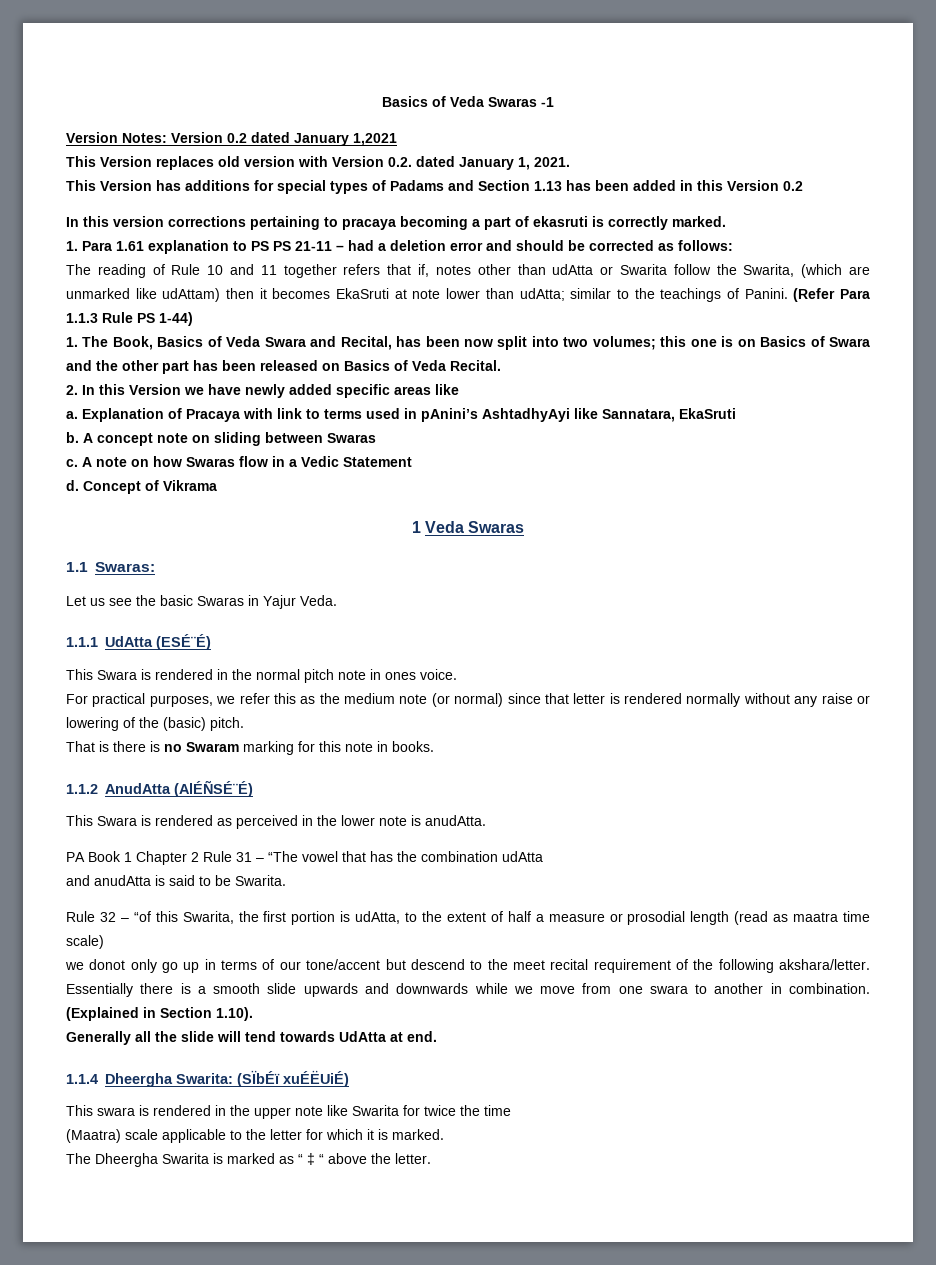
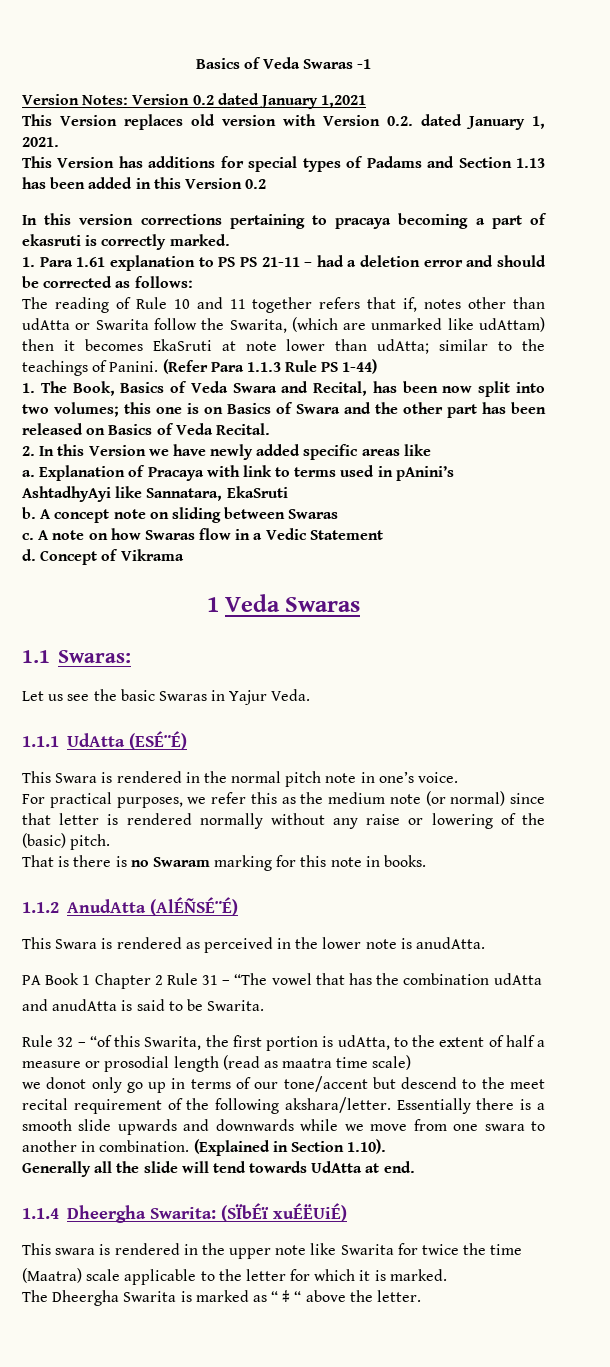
- This Swara is rendered in the normal pitch note in ones voice.
+ This Swara is rendered in the normal pitch note in one’s voice.

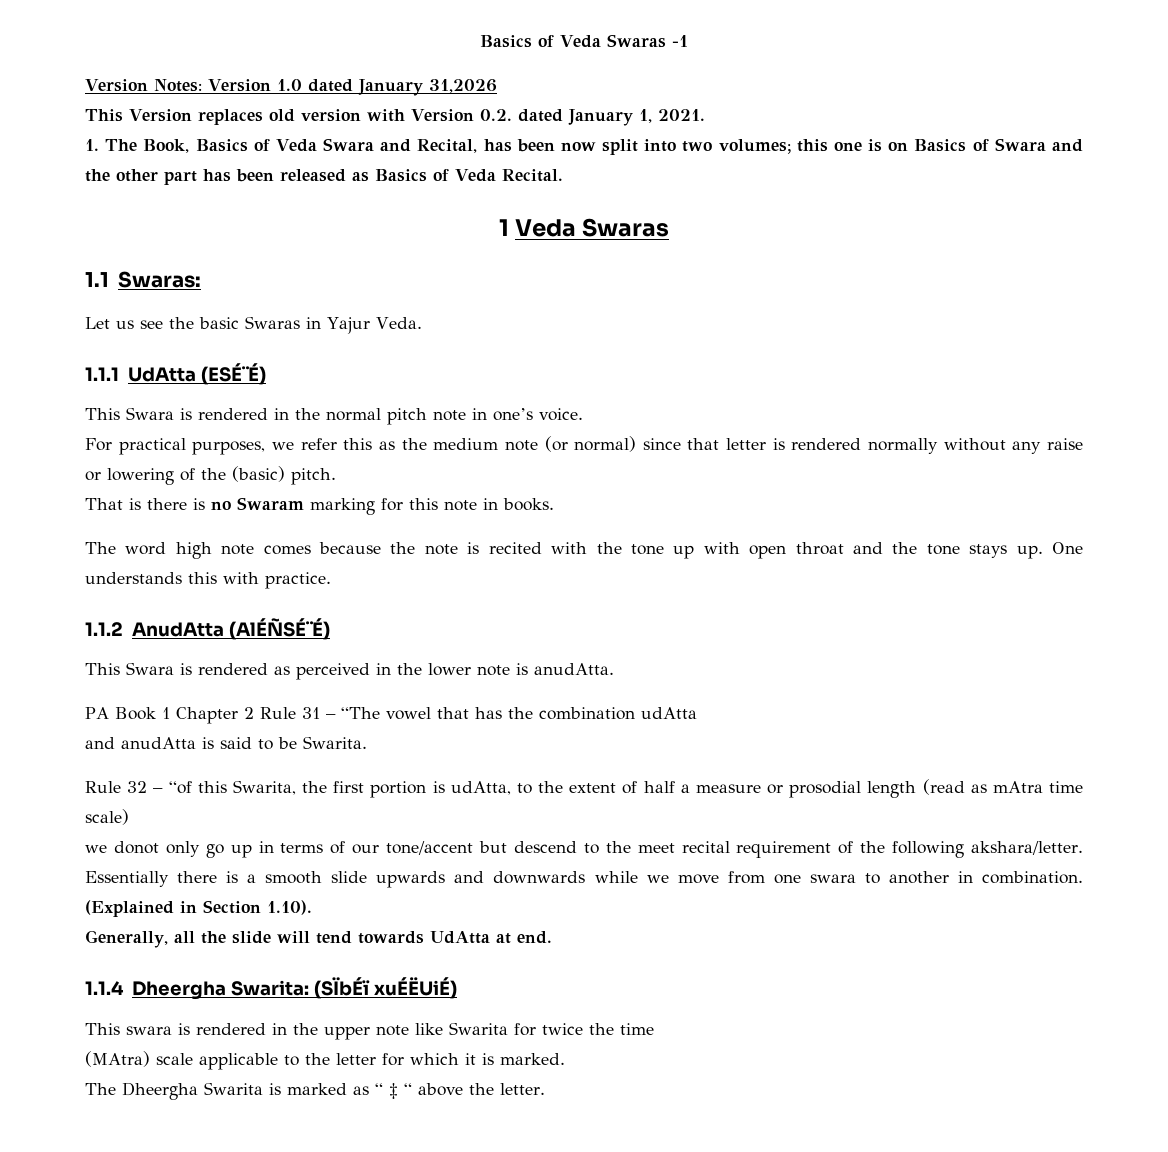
- Version Notes: Version 0.2 dated January 1,2021
+ Version Notes: Version 1.0 dated January 31,2026
- This Version has additions for special types of Padams and Section 1.13 has been added in this Version 0.2
- In this version corrections pertaining to pracaya becoming a part of ekasruti is correctly marked.
- 1. Para 1.61 explanation to PS PS 21-11 – had a deletion error and should be corrected as follows:
- The reading of Rule 10 and 11 together refers that if, notes other than udAtta or Swarita follow the Swarita, (which are unmarked like udAttam) then it becomes EkaSruti at note lower than udAtta; similar to the teachings of Panini. (Refer Para 1.1.3 Rule PS 1-44)
- 1. The Book, Basics of Veda Swara and Recital, has been now split into two volumes; this one is on Basics of Swara and the other part has been released on Basics of Veda Recital.
+ 1. The Book, Basics of Veda Swara and Recital, has been now split into two volumes; this one is on Basics of Swara and the other part has been released as Basics of Veda Recital.
- 2. In this Version we have newly added specific areas like
- a. Explanation of Pracaya with link to terms used in pAnini’s AshtadhyAyi like Sannatara, EkaSruti
- b. A concept note on sliding between Swaras
- c. A note on how Swaras flow in a Vedic Statement
- d. Concept of Vikrama
+ The word high note comes because the note is recited with the tone up with open throat and the tone stays up. One understands this with practice.
- Rule 32 – “of this Swarita, the first portion is udAtta, to the extent of half a measure or prosodial length (read as maatra time scale)
+ Rule 32 – “of this Swarita, the first portion is udAtta, to the extent of half a measure or prosodial length (read as mAtra time scale)
- Generally all the slide will tend towards UdAtta at end.
+ Generally, all the slide will tend towards UdAtta at end.
- (Maatra) scale applicable to the letter for which it is marked.
+ (MAtra) scale applicable to the letter for which it is marked.

